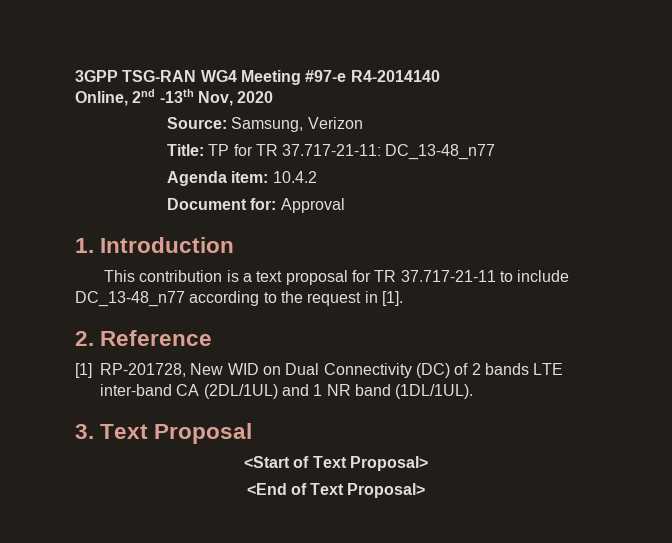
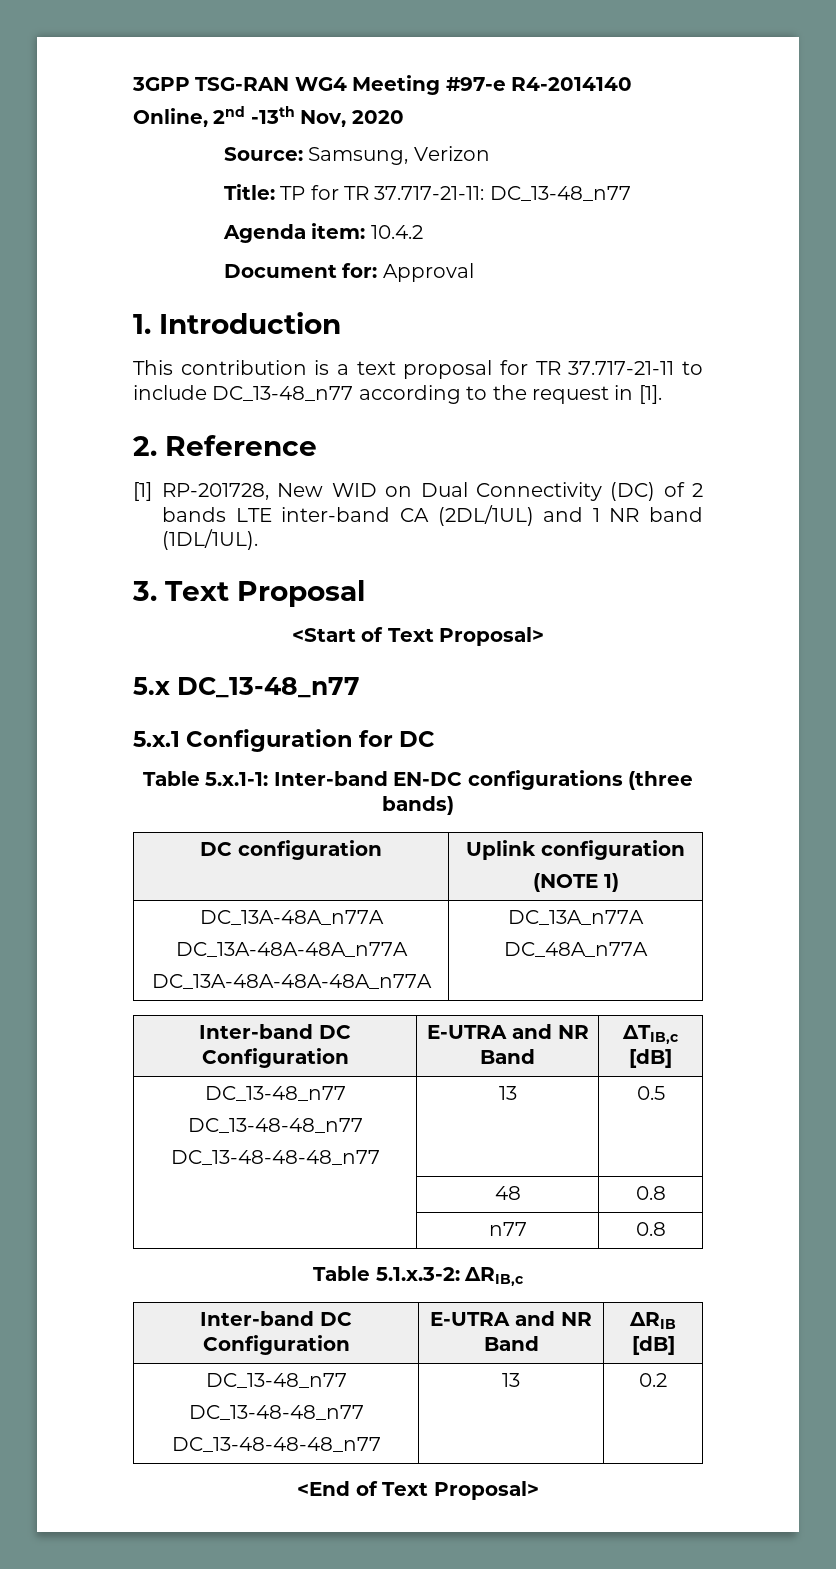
+ 5.x DC_13-48_n77
+ 5.x.1 Configuration for DC
+ Table 5.x.1-1: Inter-band EN-DC configurations (three bands)
+ DC configuration | Uplink configuration
+ (NOTE 1)
+ DC_13A-48A_n77A
+ DC_13A-48A-48A_n77A
+ DC_13A-48A-48A-48A_n77A | DC_13A_n77A
+ DC_48A_n77A
+ Inter-band DC Configuration | E-UTRA and NR Band | ΔTIB,c [dB]
+ DC_13-48_n77
+ DC_13-48-48_n77
+ DC_13-48-48-48_n77 | 13 | 0.5
+ | 48 | 0.8
+ | n77 | 0.8
+ Table 5.1.x.3-2: ΔRIB,c
+ Inter-band DC Configuration | E-UTRA and NR Band | ΔRIB [dB]
+ DC_13-48_n77
+ DC_13-48-48_n77
+ DC_13-48-48-48_n77 | 13 | 0.2

